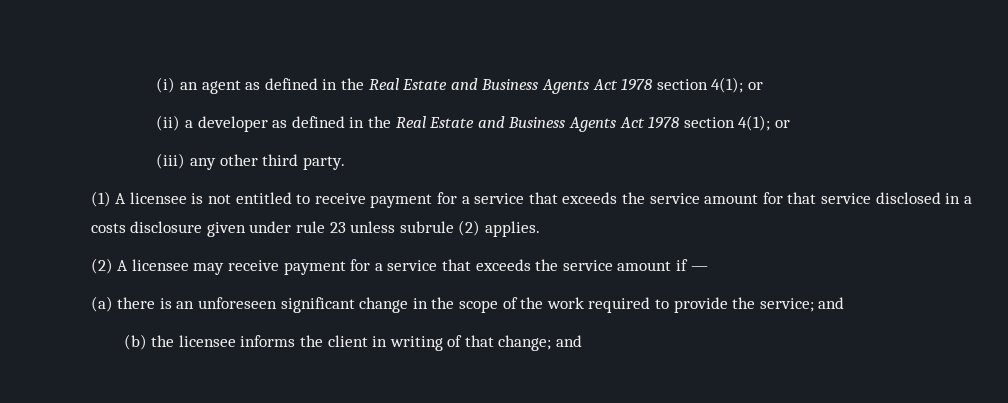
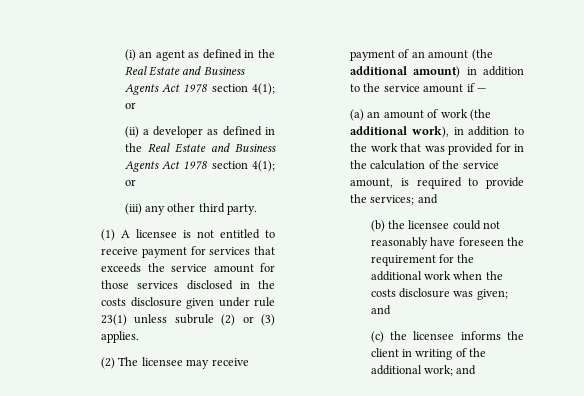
- (1) A licensee is not entitled to receive payment for a service that exceeds the service amount for that service disclosed in a costs disclosure given under rule 23 unless subrule (2) applies.
+ (1) A licensee is not entitled to receive payment for services that exceeds the service amount for those services disclosed in the costs disclosure given under rule 23(1) unless subrule (2) or (3) applies.
- (2) A licensee may receive payment for a service that exceeds the service amount if —
+ (2) The licensee may receive payment of an amount (the additional amount) in addition to the service amount if —
- (a) there is an unforeseen significant change in the scope of the work required to provide the service; and
+ (a) an amount of work (the additional work), in addition to the work that was provided for in the calculation of the service amount, is required to provide the services; and
- (b) the licensee informs the client in writing of that change; and
+ (b) the licensee could not reasonably have foreseen the requirement for the additional work when the costs disclosure was given; and
+ (c) the licensee informs the client in writing of the additional work; and

